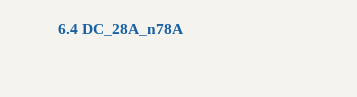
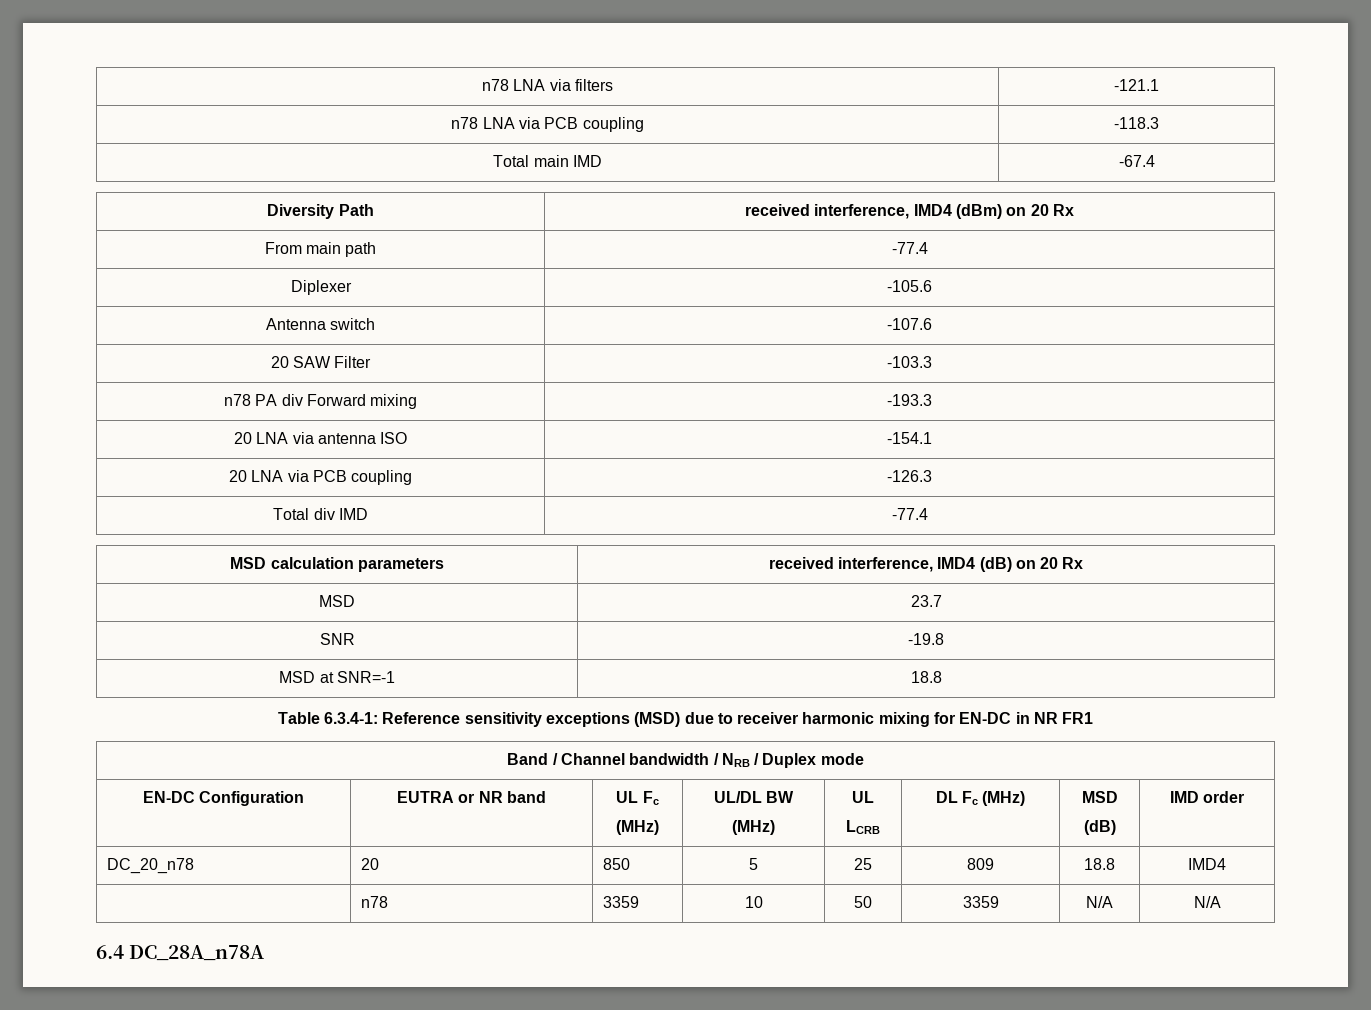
+ n78 LNA via filters | -121.1
+ n78 LNA via PCB coupling | -118.3
+ Total main IMD | -67.4
+ Diversity Path | received interference, IMD4 (dBm) on 20 Rx
+ From main path | -77.4
+ Diplexer | -105.6
+ Antenna switch | -107.6
+ 20 SAW Filter | -103.3
+ n78 PA div Forward mixing | -193.3
+ 20 LNA via antenna ISO | -154.1
+ 20 LNA via PCB coupling | -126.3
+ Total div IMD | -77.4
+ MSD calculation parameters | received interference, IMD4 (dB) on 20 Rx
+ MSD | 23.7
+ SNR | -19.8
+ MSD at SNR=-1 | 18.8
+ Table 6.3.4-1: Reference sensitivity exceptions (MSD) due to receiver harmonic mixing for EN-DC in NR FR1
+ Band / Channel bandwidth / NRB / Duplex mode
+ EN-DC Configuration | EUTRA or NR band | UL Fc
+ (MHz) | UL/DL BW
+ (MHz) | UL
+ LCRB | DL Fc (MHz) | MSD
+ (dB) | IMD order
+ DC_20_n78 | 20 | 850 | 5 | 25 | 809 | 18.8 | IMD4
+ | n78 | 3359 | 10 | 50 | 3359 | N/A | N/A

